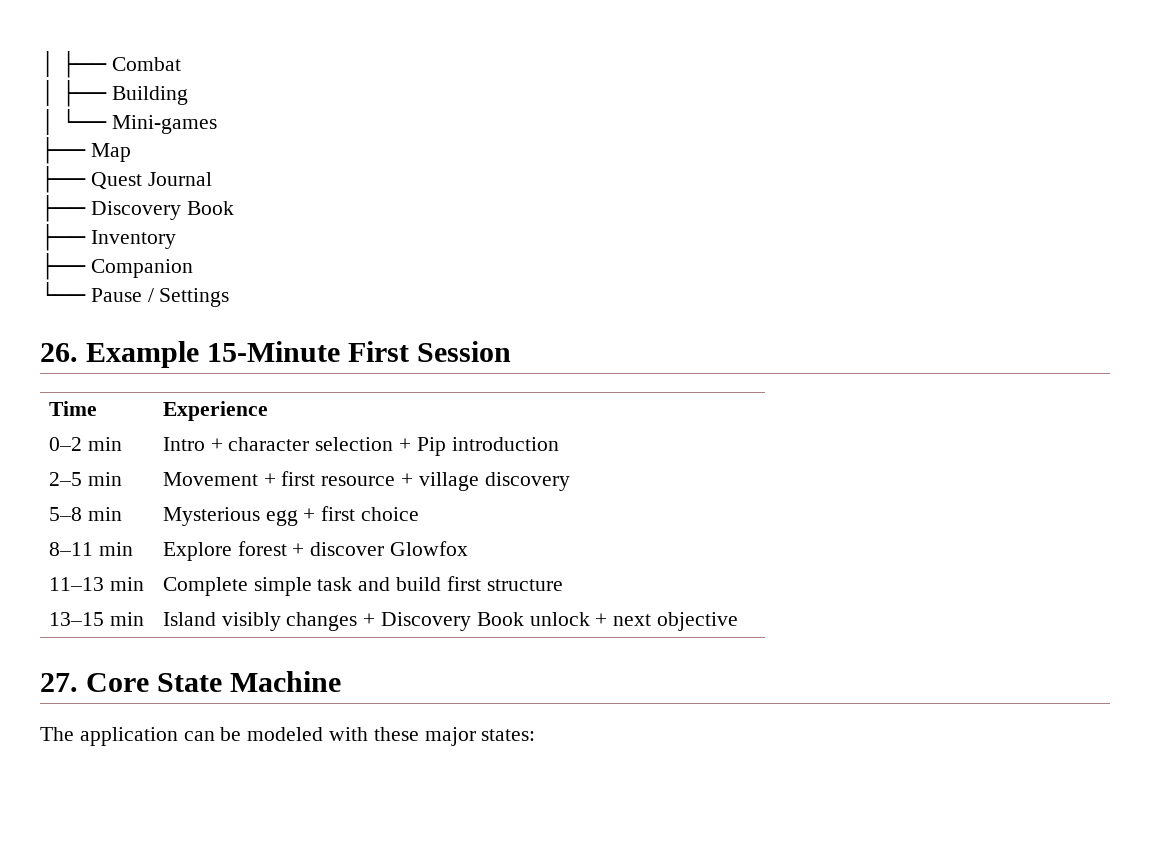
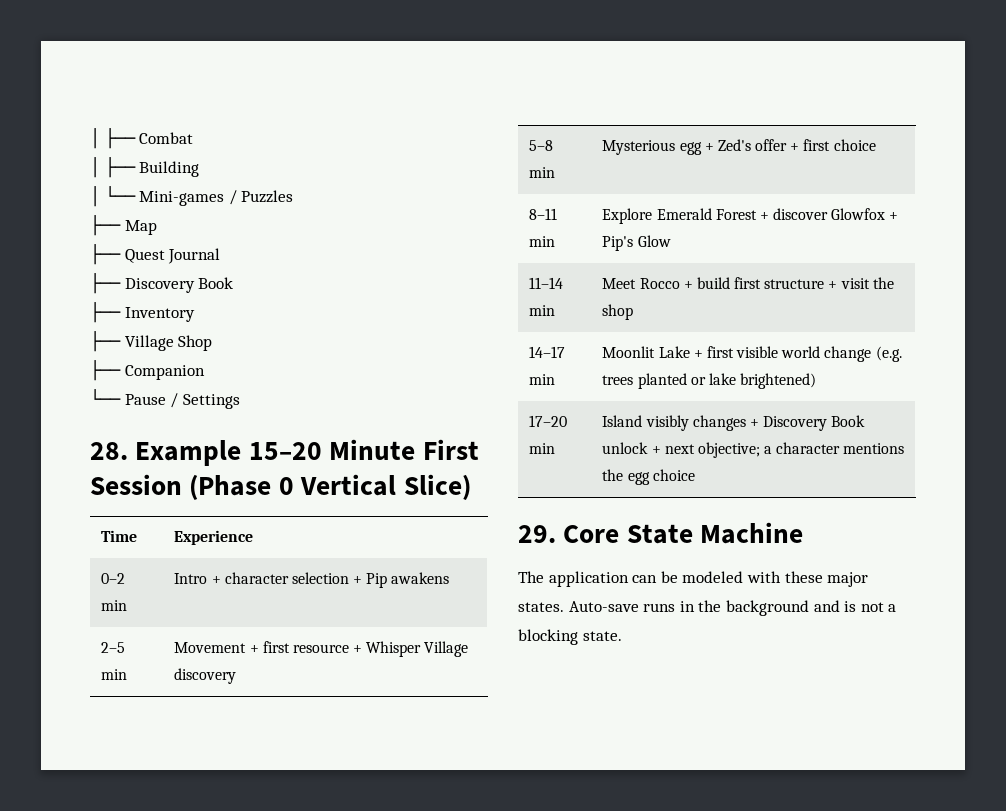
- │ └── Mini-games
+ │ └── Mini-games / Puzzles
+ ├── Village Shop
- 26. Example 15-Minute First Session
+ 28. Example 15–20 Minute First Session (Phase 0 Vertical Slice)
- 0–2 min | Intro + character selection + Pip introduction
+ 0–2 min | Intro + character selection + Pip awakens
- 2–5 min | Movement + first resource + village discovery
+ 2–5 min | Movement + first resource + Whisper Village discovery
- 5–8 min | Mysterious egg + first choice
+ 5–8 min | Mysterious egg + Zed's offer + first choice
- 8–11 min | Explore forest + discover Glowfox
- 11–13 min | Complete simple task and build first structure
- 13–15 min | Island visibly changes + Discovery Book unlock + next objective
- 27. Core State Machine
+ 8–11 min | Explore Emerald Forest + discover Glowfox + Pip's Glow
+ 11–14 min | Meet Rocco + build first structure + visit the shop
+ 14–17 min | Moonlit Lake + first visible world change (e.g. trees planted or lake brightened)
+ 17–20 min | Island visibly changes + Discovery Book unlock + next objective; a character mentions the egg choice
+ 29. Core State Machine
- The application can be modeled with these major states:
+ The application can be modeled with these major states. Auto-save runs in the background and is not a blocking state.

